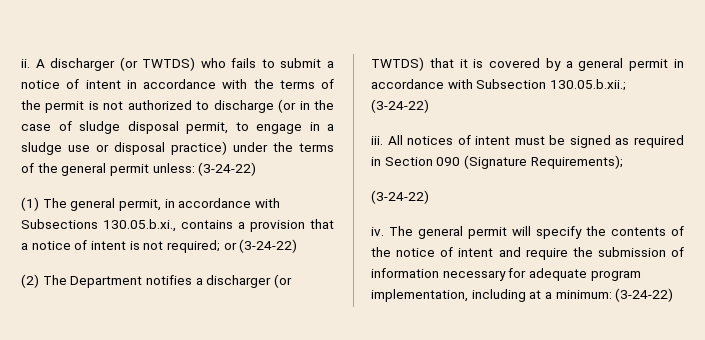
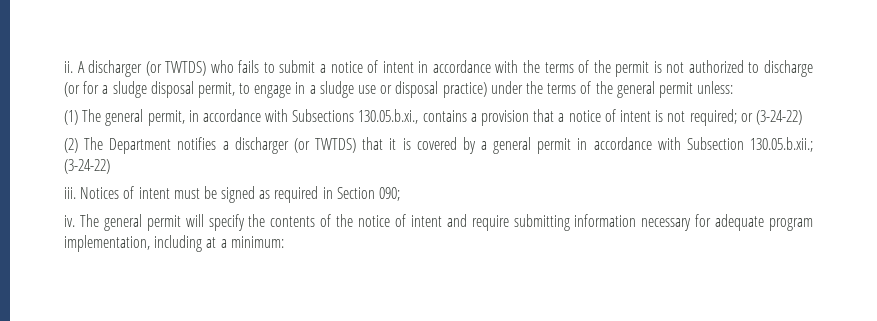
- A discharger (or TWTDS) who fails to submit a notice of intent in accordance with the terms of the permit is not authorized to discharge (or in the case of sludge disposal permit, to engage in a sludge use or disposal practice) under the terms of the general permit unless: (3-24-22)
+ A discharger (or TWTDS) who fails to submit a notice of intent in accordance with the terms of the permit is not authorized to discharge (or for a sludge disposal permit, to engage in a sludge use or disposal practice) under the terms of the general permit unless:
- All notices of intent must be signed as required in Section 090 (Signature Requirements);
- (3-24-22)
+ Notices of intent must be signed as required in Section 090;
- The general permit will specify the contents of the notice of intent and require the submission of information necessary for adequate program implementation, including at a minimum: (3-24-22)
+ The general permit will specify the contents of the notice of intent and require submitting information necessary for adequate program implementation, including at a minimum:

